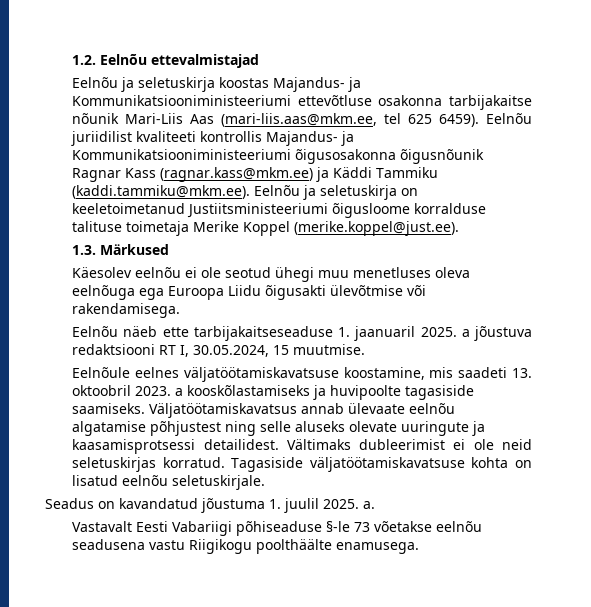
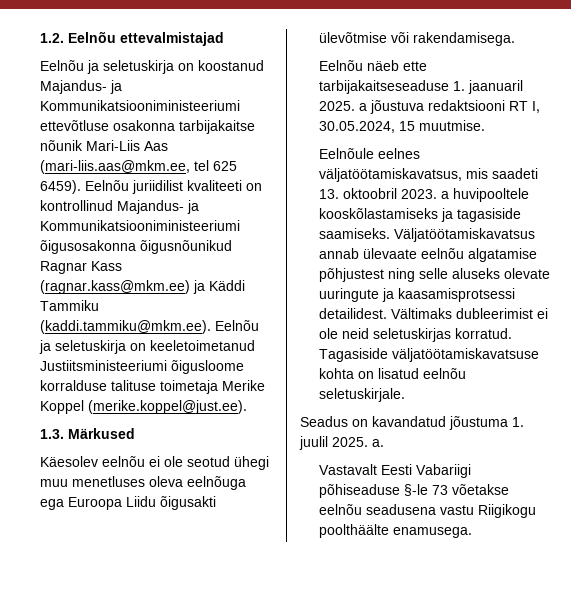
- Eelnõu ja seletuskirja koostas Majandus- ja Kommunikatsiooniministeeriumi ettevõtluse osakonna tarbijakaitse nõunik Mari-Liis Aas (mari-liis.aas@mkm.ee, tel 625 6459).
+ Eelnõu ja seletuskirja on koostanud Majandus- ja Kommunikatsiooniministeeriumi ettevõtluse osakonna tarbijakaitse nõunik Mari-Liis Aas (mari-liis.aas@mkm.ee, tel 625 6459).
- Eelnõu juriidilist kvaliteeti kontrollis Majandus- ja Kommunikatsiooniministeeriumi õigusosakonna õigusnõunik Ragnar Kass (ragnar.kass@mkm.ee) ja Käddi Tammiku (kaddi.tammiku@mkm.ee). Eelnõu ja seletuskirja on keeletoimetanud Justiitsministeeriumi õigusloome korralduse talituse toimetaja Merike Koppel (merike.koppel@just.ee).
+ Eelnõu juriidilist kvaliteeti on kontrollinud Majandus- ja Kommunikatsiooniministeeriumi õigusosakonna õigusnõunikud Ragnar Kass (ragnar.kass@mkm.ee) ja Käddi Tammiku (kaddi.tammiku@mkm.ee). Eelnõu ja seletuskirja on keeletoimetanud Justiitsministeeriumi õigusloome korralduse talituse toimetaja Merike Koppel (merike.koppel@just.ee).
- Eelnõule eelnes väljatöötamiskavatsuse koostamine, mis saadeti 13. oktoobril 2023. a kooskõlastamiseks ja huvipoolte tagasiside saamiseks.
+ Eelnõule eelnes väljatöötamiskavatsus, mis saadeti 13. oktoobril 2023. a huvipooltele kooskõlastamiseks ja tagasiside saamiseks.

